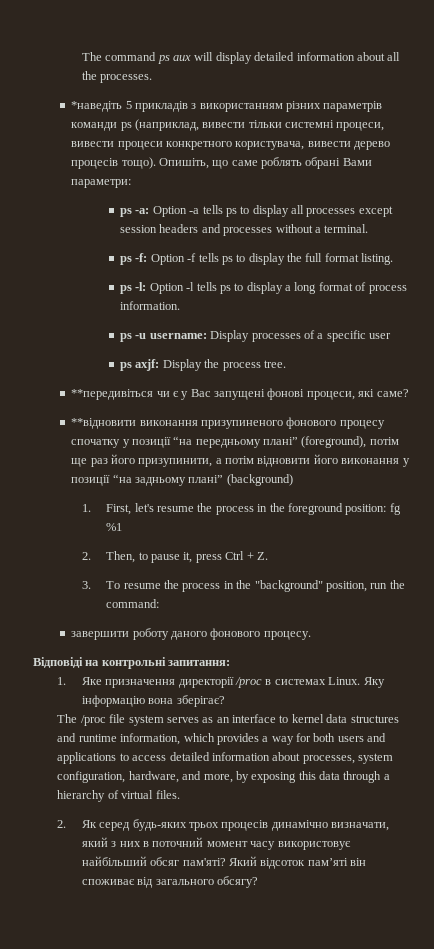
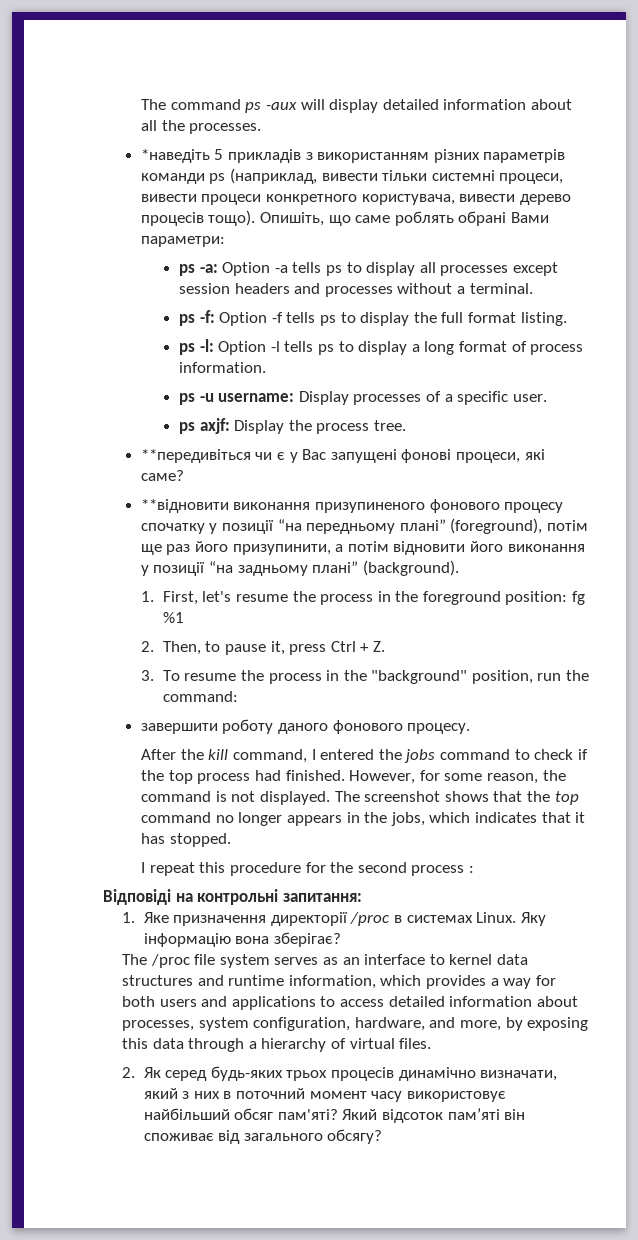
- The command ps aux will display detailed information about all the processes.
+ The command ps -aux will display detailed information about all the processes.
- ps -u username: Display processes of a specific user
+ ps -u username: Display processes of a specific user.
- **відновити виконання призупиненого фонового процесу спочатку у позиції “на передньому плані” (foreground), потім ще раз його призупинити, а потім відновити його виконання у позиції “на задньому плані” (background)
+ **відновити виконання призупиненого фонового процесу спочатку у позиції “на передньому плані” (foreground), потім ще раз його призупинити, а потім відновити його виконання у позиції “на задньому плані” (background).
+ After the kill command, I entered the jobs command to check if the top process had finished. However, for some reason, the command is not displayed. The screenshot shows that the top command no longer appears in the jobs, which indicates that it has stopped.
+ I repeat this procedure for the second process :

